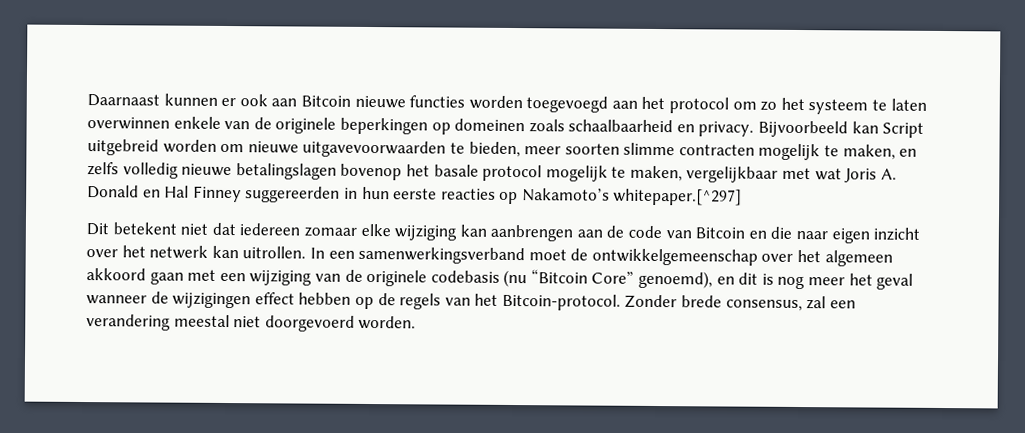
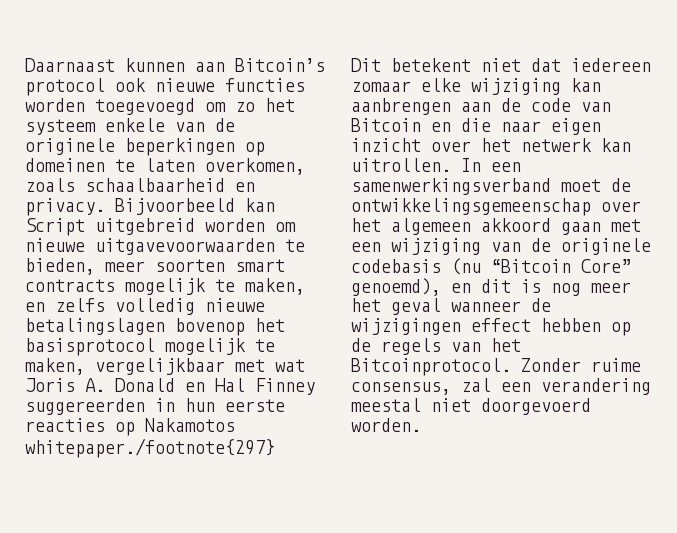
- Daarnaast kunnen er ook aan Bitcoin nieuwe functies worden toegevoegd aan het protocol om zo het systeem te laten overwinnen enkele van de originele beperkingen op domeinen zoals schaalbaarheid en privacy.
+ Daarnaast kunnen aan Bitcoin’s protocol ook nieuwe functies worden toegevoegd om zo het systeem enkele van de originele beperkingen op domeinen te laten overkomen, zoals schaalbaarheid en privacy.
- Bijvoorbeeld kan Script uitgebreid worden om nieuwe uitgavevoorwaarden te bieden, meer soorten slimme contracten mogelijk te maken, en zelfs volledig nieuwe betalingslagen bovenop het basale protocol mogelijk te maken, vergelijkbaar met wat Joris A. Donald en Hal Finney suggereerden in hun eerste reacties op Nakamoto’s whitepaper.[^297]
+ Bijvoorbeeld kan Script uitgebreid worden om nieuwe uitgavevoorwaarden te bieden, meer soorten smart contracts mogelijk te maken, en zelfs volledig nieuwe betalingslagen bovenop het basisprotocol mogelijk te maken, vergelijkbaar met wat Joris A. Donald en Hal Finney suggereerden in hun eerste reacties op Nakamotos whitepaper./footnote{297}
- In een samenwerkingsverband moet de ontwikkelgemeenschap over het algemeen akkoord gaan met een wijziging van de originele codebasis (nu “Bitcoin Core” genoemd), en dit is nog meer het geval wanneer de wijzigingen effect hebben op de regels van het Bitcoin-protocol. Zonder brede consensus, zal een verandering meestal niet doorgevoerd worden.
+ In een samenwerkingsverband moet de ontwikkelingsgemeenschap over het algemeen akkoord gaan met een wijziging van de originele codebasis (nu “Bitcoin Core” genoemd), en dit is nog meer het geval wanneer de wijzigingen effect hebben op de regels van het Bitcoinprotocol. Zonder ruime consensus, zal een verandering meestal niet doorgevoerd worden.

